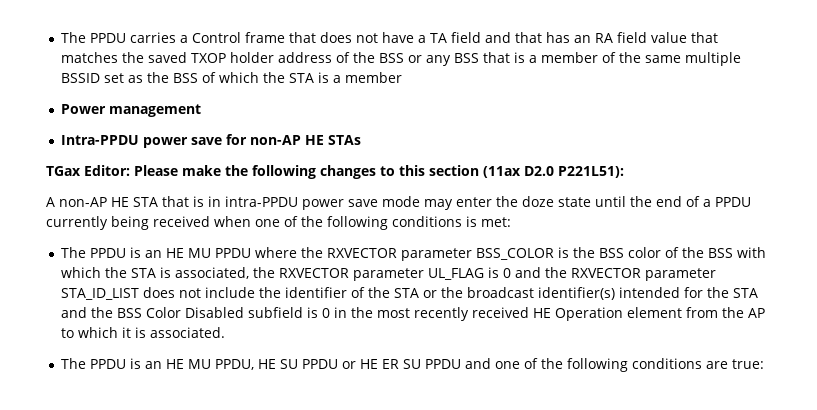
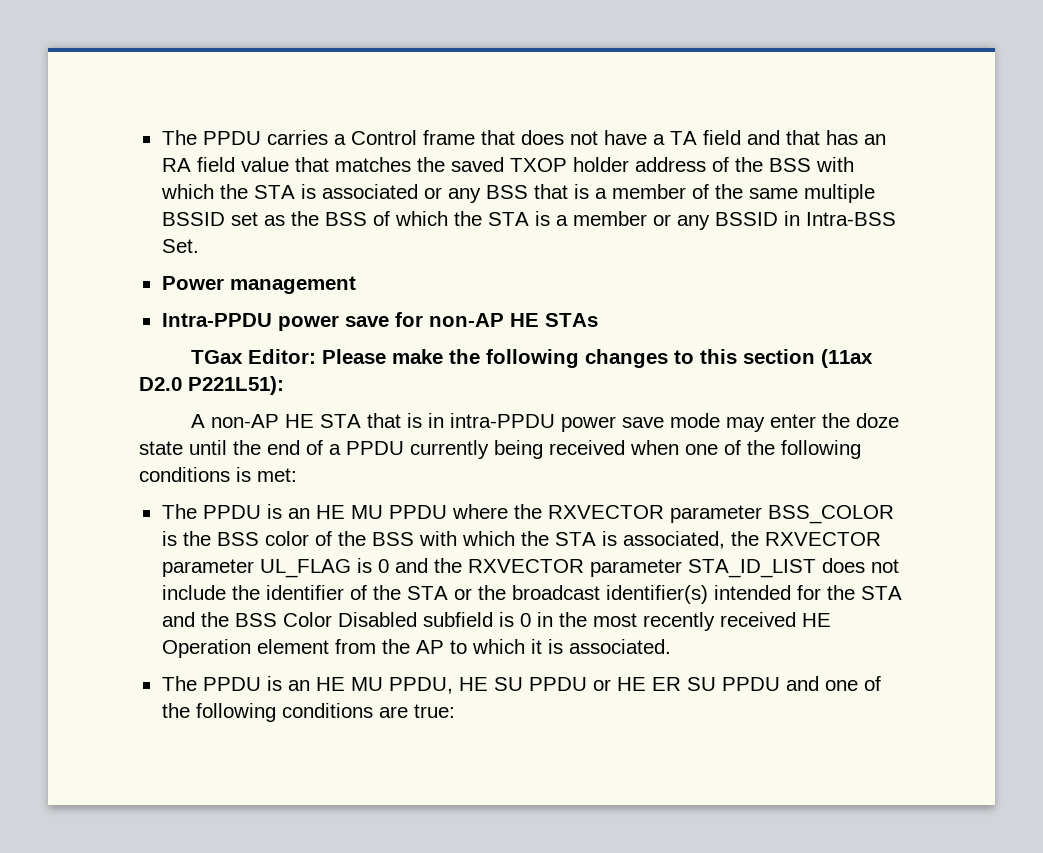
- The PPDU carries a Control frame that does not have a TA field and that has an RA field value that matches the saved TXOP holder address of the BSS or any BSS that is a member of the same multiple BSSID set as the BSS of which the STA is a member
+ The PPDU carries a Control frame that does not have a TA field and that has an RA field value that matches the saved TXOP holder address of the BSS with which the STA is associated or any BSS that is a member of the same multiple BSSID set as the BSS of which the STA is a member or any BSSID in Intra-BSS Set.

